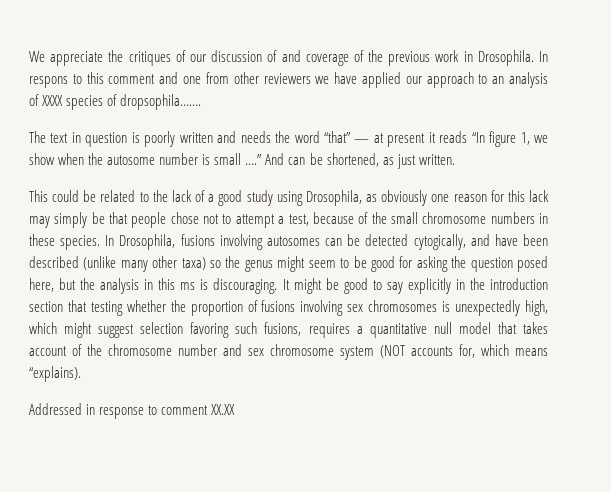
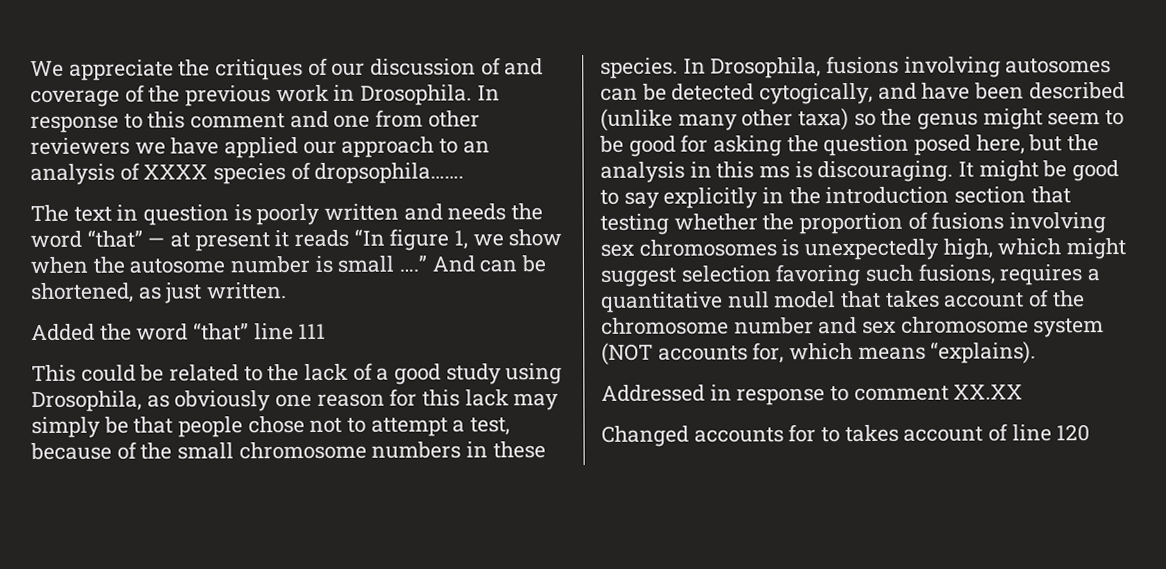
- In respons to this comment and one from other reviewers we have applied our approach to an analysis of XXXX species of dropsophila…….
+ In response to this comment and one from other reviewers we have applied our approach to an analysis of XXXX species of dropsophila…….
+ Added the word “that” line 111
+ Changed accounts for to takes account of line 120

